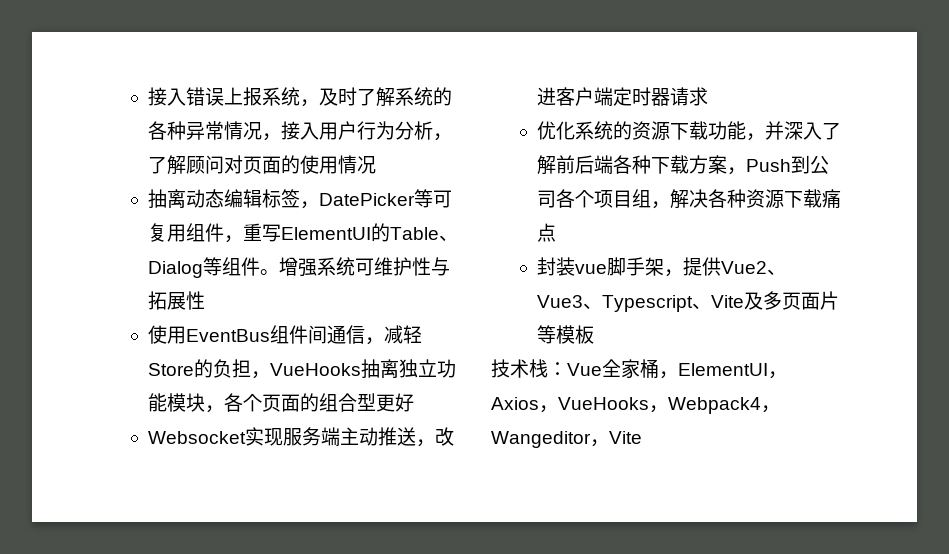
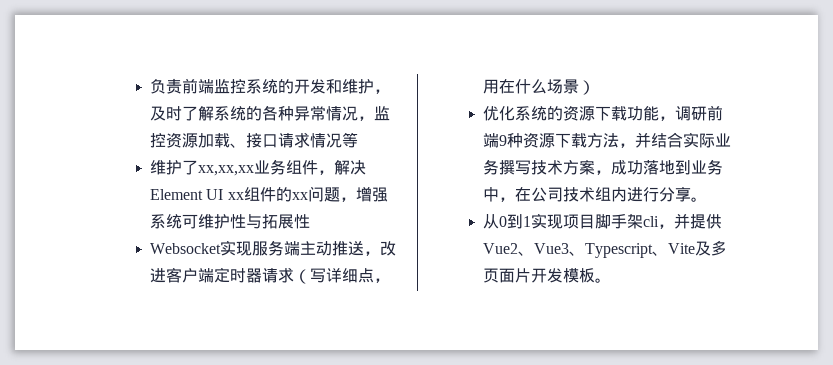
- 接入错误上报系统，及时了解系统的各种异常情况，接入用户行为分析，了解顾问对页面的使用情况
- 抽离动态编辑标签，DatePicker等可复用组件，重写ElementUI的Table、Dialog等组件。增强系统可维护性与拓展性
+ 负责前端监控系统的开发和维护，及时了解系统的各种异常情况，监控资源加载、接口请求情况等
+ 维护了xx,xx,xx业务组件，解决Element UI xx组件的xx问题，增强系统可维护性与拓展性
- 使用EventBus组件间通信，减轻Store的负担，VueHooks抽离独立功能模块，各个页面的组合型更好
- Websocket实现服务端主动推送，改进客户端定时器请求
+ Websocket实现服务端主动推送，改进客户端定时器请求（写详细点，用在什么场景）
- 优化系统的资源下载功能，并深入了解前后端各种下载方案，Push到公司各个项目组，解决各种资源下载痛点
- 封装vue脚手架，提供Vue2、Vue3、Typescript、Vite及多页面片等模板
- 技术栈：Vue全家桶，ElementUI，Axios，VueHooks，Webpack4，Wangeditor，Vite
+ 优化系统的资源下载功能，调研前端9种资源下载方法，并结合实际业务撰写技术方案，成功落地到业务中，在公司技术组内进行分享。
+ 从0到1实现项目脚手架cli，并提供Vue2、Vue3、Typescript、Vite及多页面片开发模板。

